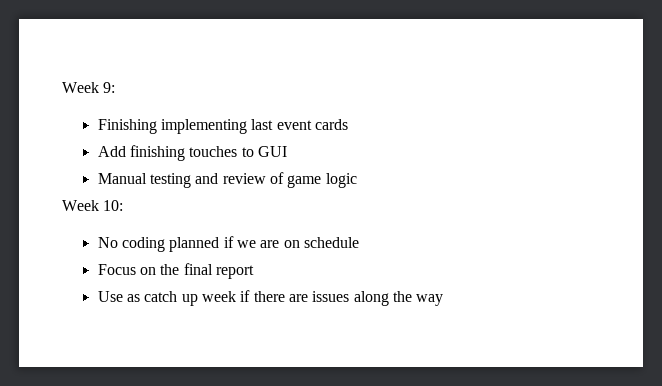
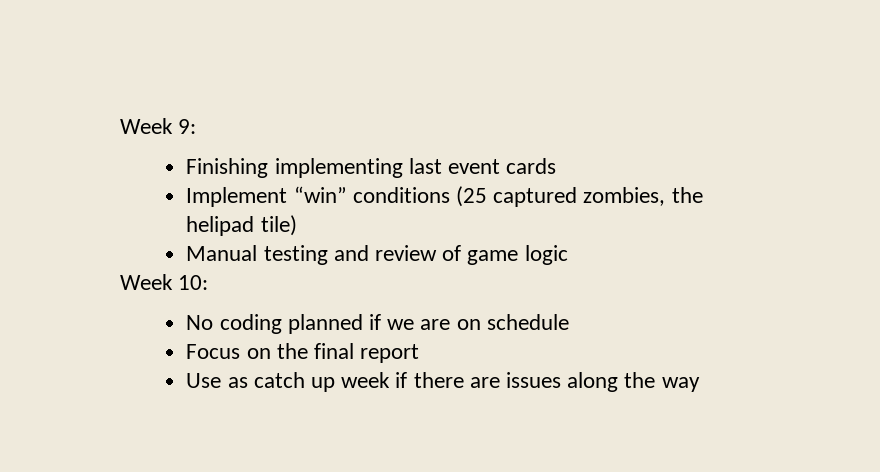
- Add finishing touches to GUI
+ Implement “win” conditions (25 captured zombies, the helipad tile)

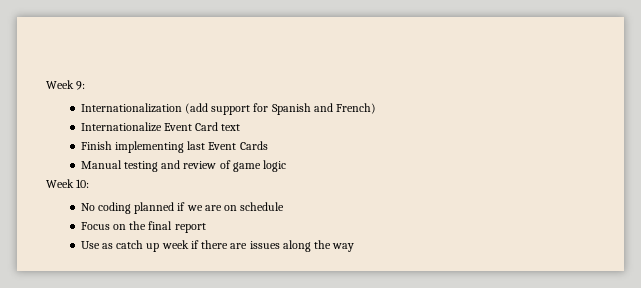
- Finishing implementing last event cards
- Implement “win” conditions (25 captured zombies, the helipad tile)
+ Internationalization (add support for Spanish and French)
+ Internationalize Event Card text
+ Finish implementing last Event Cards

